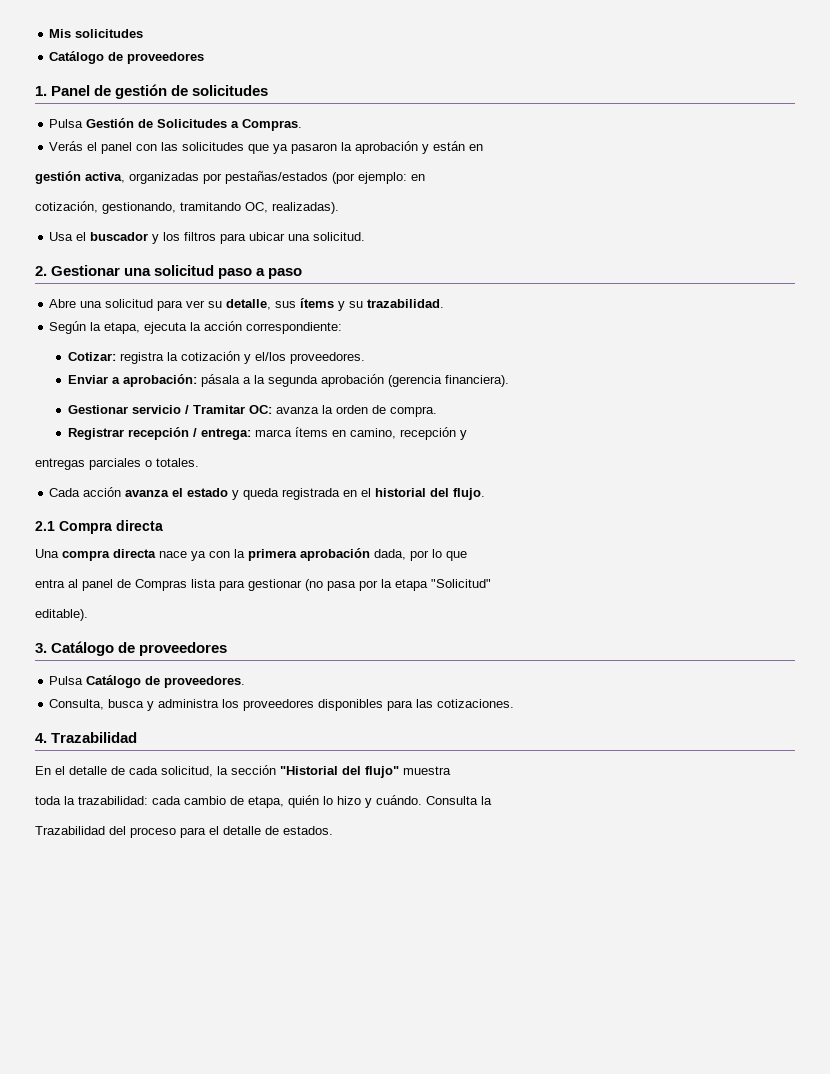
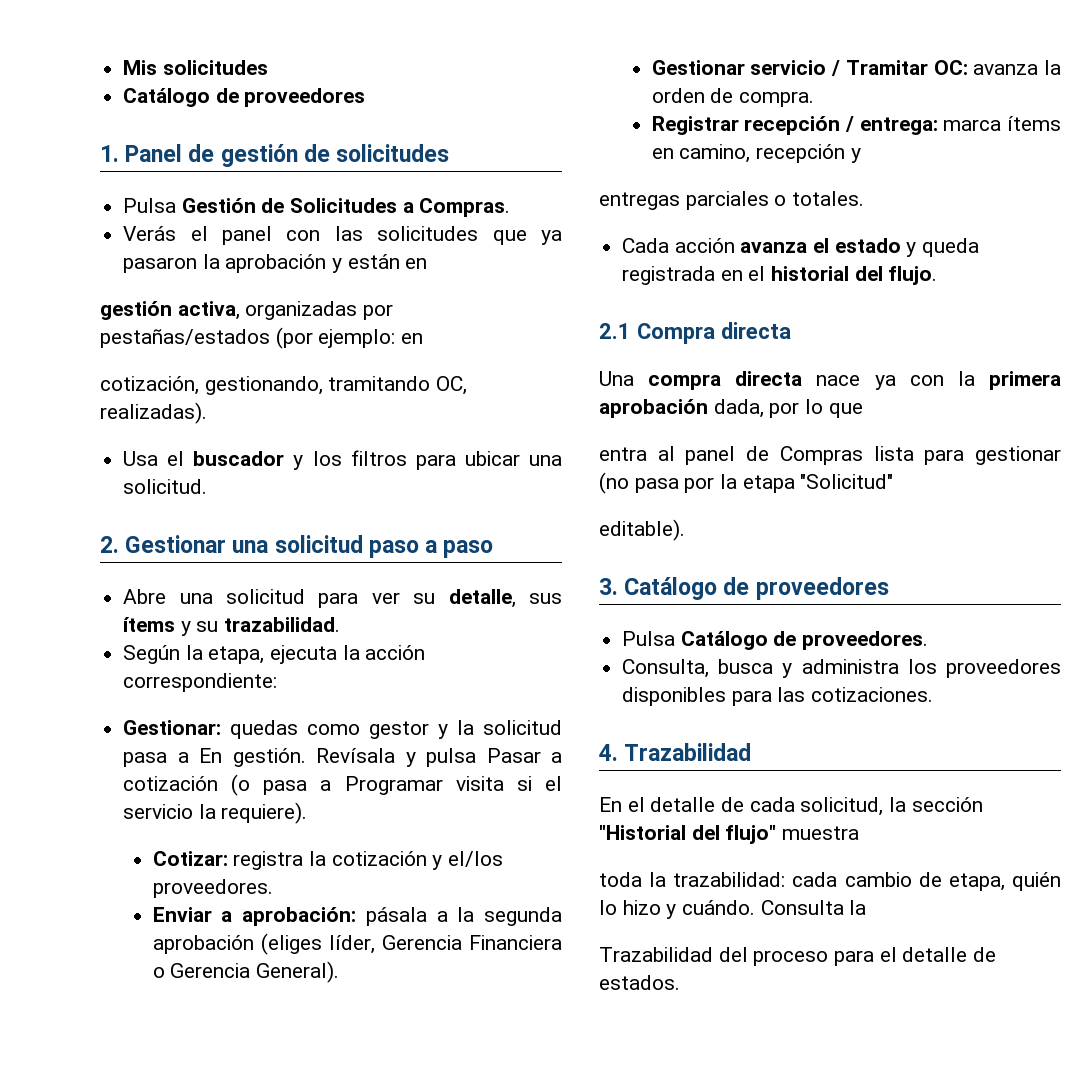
+ Gestionar: quedas como gestor y la solicitud pasa a En gestión. Revísala y pulsa Pasar a cotización (o pasa a Programar visita si el servicio la requiere).
- Enviar a aprobación: pásala a la segunda aprobación (gerencia financiera).
+ Enviar a aprobación: pásala a la segunda aprobación (eliges líder, Gerencia Financiera o Gerencia General).

